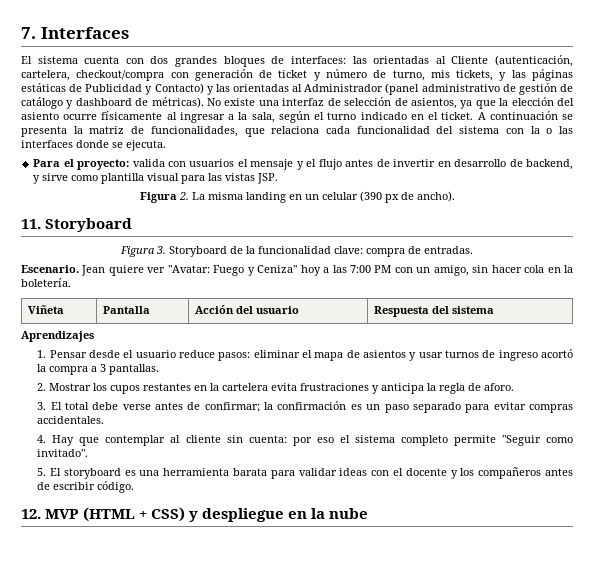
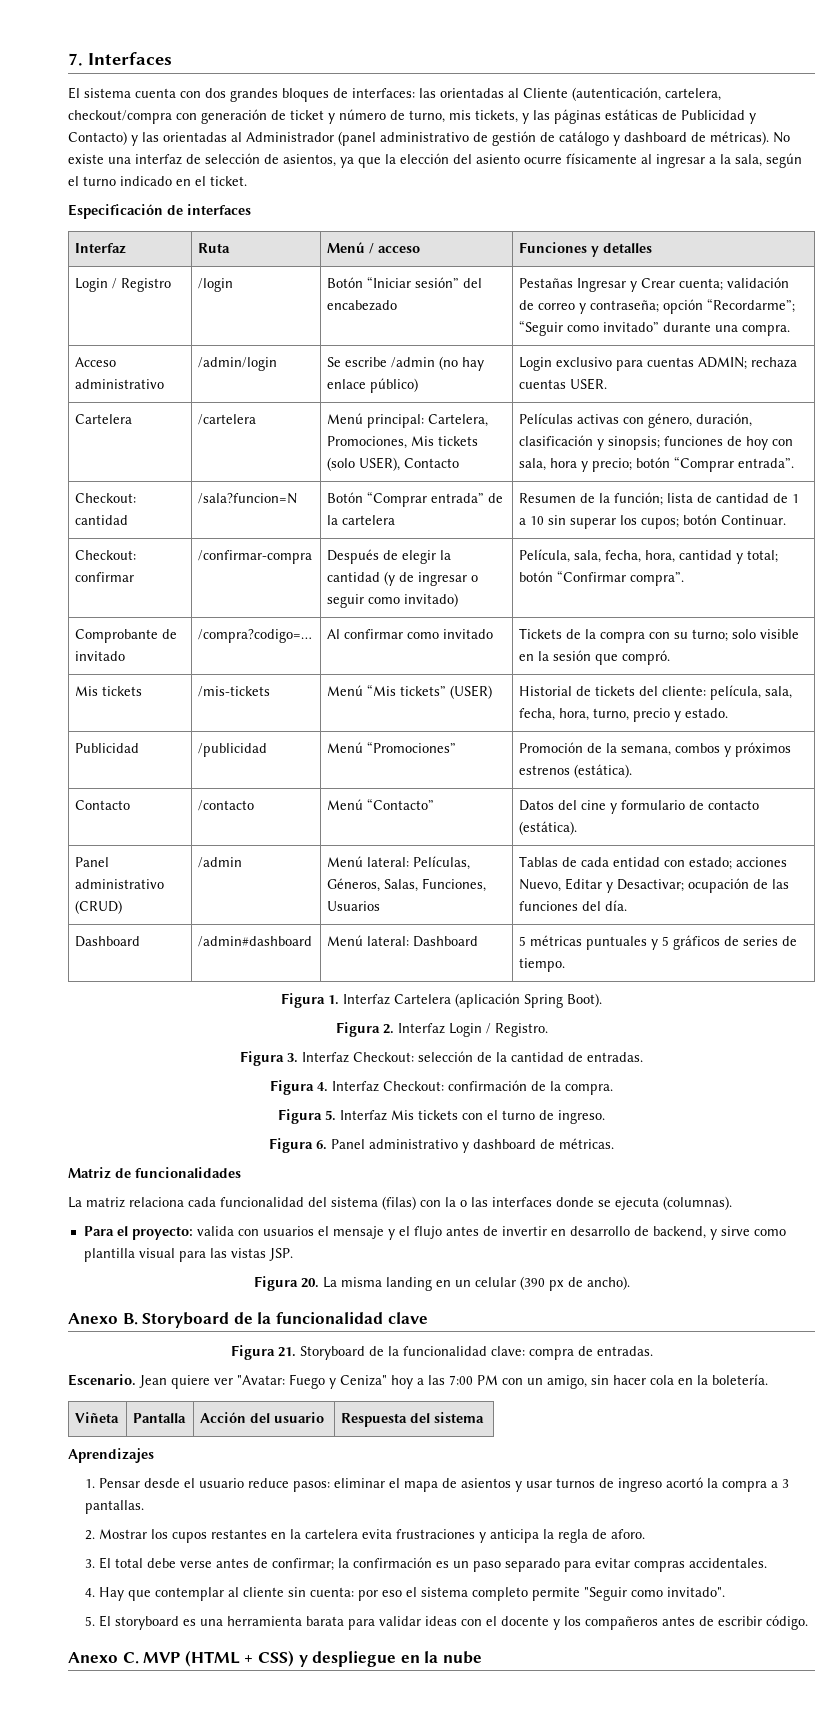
- No existe una interfaz de selección de asientos, ya que la elección del asiento ocurre físicamente al ingresar a la sala, según el turno indicado en el ticket. A continuación se presenta la matriz de funcionalidades, que relaciona cada funcionalidad del sistema con la o las interfaces donde se ejecuta.
+ No existe una interfaz de selección de asientos, ya que la elección del asiento ocurre físicamente al ingresar a la sala, según el turno indicado en el ticket.
+ Especificación de interfaces
+ Interfaz | Ruta | Menú / acceso | Funciones y detalles
+ Login / Registro | /login | Botón “Iniciar sesión” del encabezado | Pestañas Ingresar y Crear cuenta; validación de correo y contraseña; opción “Recordarme”; “Seguir como invitado” durante una compra.
+ Acceso administrativo | /admin/login | Se escribe /admin (no hay enlace público) | Login exclusivo para cuentas ADMIN; rechaza cuentas USER.
+ Cartelera | /cartelera | Menú principal: Cartelera, Promociones, Mis tickets (solo USER), Contacto | Películas activas con género, duración, clasificación y sinopsis; funciones de hoy con sala, hora y precio; botón “Comprar entrada”.
+ Checkout: cantidad | /sala?funcion=N | Botón “Comprar entrada” de la cartelera | Resumen de la función; lista de cantidad de 1 a 10 sin superar los cupos; botón Continuar.
+ Checkout: confirmar | /confirmar-compra | Después de elegir la cantidad (y de ingresar o seguir como invitado) | Película, sala, fecha, hora, cantidad y total; botón “Confirmar compra”.
+ Comprobante de invitado | /compra?codigo=… | Al confirmar como invitado | Tickets de la compra con su turno; solo visible en la sesión que compró.
+ Mis tickets | /mis-tickets | Menú “Mis tickets” (USER) | Historial de tickets del cliente: película, sala, fecha, hora, turno, precio y estado.
+ Publicidad | /publicidad | Menú “Promociones” | Promoción de la semana, combos y próximos estrenos (estática).
+ Contacto | /contacto | Menú “Contacto” | Datos del cine y formulario de contacto (estática).
+ Panel administrativo (CRUD) | /admin | Menú lateral: Películas, Géneros, Salas, Funciones, Usuarios | Tablas de cada entidad con estado; acciones Nuevo, Editar y Desactivar; ocupación de las funciones del día.
+ Dashboard | /admin#dashboard | Menú lateral: Dashboard | 5 métricas puntuales y 5 gráficos de series de tiempo.
+ Figura 1. Interfaz Cartelera (aplicación Spring Boot).
+ Figura 2. Interfaz Login / Registro.
+ Figura 3. Interfaz Checkout: selección de la cantidad de entradas.
+ Figura 4. Interfaz Checkout: confirmación de la compra.
+ Figura 5. Interfaz Mis tickets con el turno de ingreso.
+ Figura 6. Panel administrativo y dashboard de métricas.
+ Matriz de funcionalidades
+ La matriz relaciona cada funcionalidad del sistema (filas) con la o las interfaces donde se ejecuta (columnas).
- Figura 2. La misma landing en un celular (390 px de ancho).
+ Figura 20. La misma landing en un celular (390 px de ancho).
- 11. Storyboard
- Figura 3. Storyboard de la funcionalidad clave: compra de entradas.
+ Anexo B. Storyboard de la funcionalidad clave
+ Figura 21. Storyboard de la funcionalidad clave: compra de entradas.
- 12. MVP (HTML + CSS) y despliegue en la nube
+ Anexo C. MVP (HTML + CSS) y despliegue en la nube

